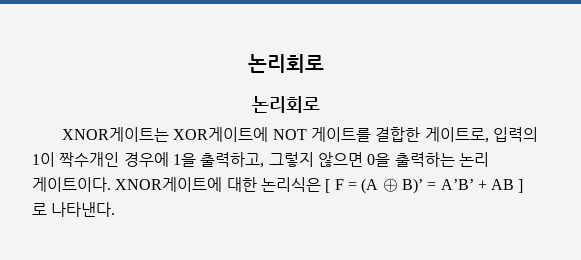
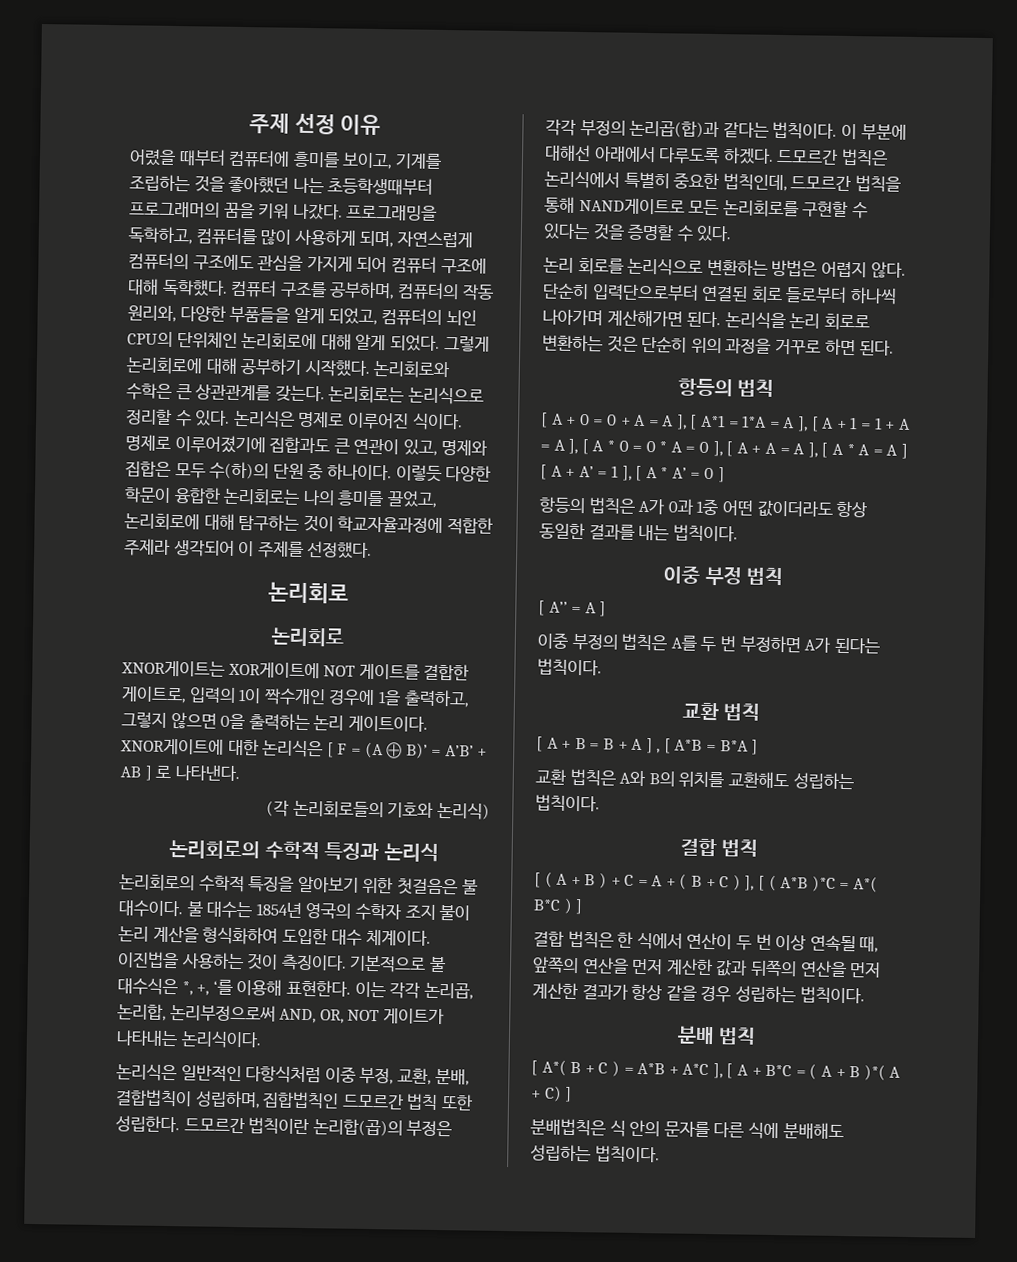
+ 주제 선정 이유
+ 어렸을 때부터 컴퓨터에 흥미를 보이고, 기계를 조립하는 것을 좋아했던 나는 초등학생때부터 프로그래머의 꿈을 키워 나갔다. 프로그래밍을 독학하고, 컴퓨터를 많이 사용하게 되며, 자연스럽게 컴퓨터의 구조에도 관심을 가지게 되어 컴퓨터 구조에 대해 독학했다. 컴퓨터 구조를 공부하며, 컴퓨터의 작동 원리와, 다양한 부품들을 알게 되었고, 컴퓨터의 뇌인 CPU의 단위체인 논리회로에 대해 알게 되었다. 그렇게 논리회로에 대해 공부하기 시작했다. 논리회로와 수학은 큰 상관관계를 갖는다. 논리회로는 논리식으로 정리할 수 있다. 논리식은 명제로 이루어진 식이다. 명제로 이루어졌기에 집합과도 큰 연관이 있고, 명제와 집합은 모두 수(하)의 단원 중 하나이다. 이렇듯 다양한 학문이 융합한 논리회로는 나의 흥미를 끌었고, 논리회로에 대해 탐구하는 것이 학교자율과정에 적합한 주제라 생각되어 이 주제를 선정했다.
+ (각 논리회로들의 기호와 논리식)
+ 논리회로의 수학적 특징과 논리식
+ 논리회로의 수학적 특징을 알아보기 위한 첫걸음은 불 대수이다. 불 대수는 1854년 영국의 수학자 조지 불이 논리 계산을 형식화하여 도입한 대수 체계이다. 이진법을 사용하는 것이 측징이다. 기본적으로 불 대수식은 *, +, ‘를 이용해 표현한다. 이는 각각 논리곱, 논리합, 논리부정으로써 AND, OR, NOT 게이트가 나타내는 논리식이다.
+ 논리식은 일반적인 다항식처럼 이중 부정, 교환, 분배, 결합법칙이 성립하며, 집합법칙인 드모르간 법칙 또한 성립한다. 드모르간 법칙이란 논리합(곱)의 부정은 각각 부정의 논리곱(합)과 같다는 법칙이다. 이 부분에 대해선 아래에서 다루도록 하겠다. 드모르간 법칙은 논리식에서 특별히 중요한 법칙인데, 드모르간 법칙을 통해 NAND게이트로 모든 논리회로를 구현할 수 있다는 것을 증명할 수 있다.
+ 논리 회로를 논리식으로 변환하는 방법은 어렵지 않다. 단순히 입력단으로부터 연결된 회로 들로부터 하나씩 나아가며 계산해가면 된다. 논리식을 논리 회로로 변환하는 것은 단순히 위의 과정을 거꾸로 하면 된다.
+ 항등의 법칙
+ [ A + 0 = 0 + A = A ], [ A*1 = 1*A = A ], [ A + 1 = 1 + A = A ], [ A * 0 = 0 * A = 0 ], [ A + A = A ], [ A * A = A ] [ A + A’ = 1 ], [ A * A’ = 0 ]
+ 항등의 법칙은 A가 0과 1중 어떤 값이더라도 항상 동일한 결과를 내는 법칙이다.
+ 이중 부정 법칙
+ [ A’’ = A ]
+ 이중 부정의 법칙은 A를 두 번 부정하면 A가 된다는 법칙이다.
+ 교환 법칙
+ [ A + B = B + A ] , [ A*B = B*A ]
+ 교환 법칙은 A와 B의 위치를 교환해도 성립하는 법칙이다.
+ 결합 법칙
+ [ ( A + B ) + C = A + ( B + C ) ], [ ( A*B )*C = A*( B*C ) ]
+ 결합 법칙은 한 식에서 연산이 두 번 이상 연속될 때, 앞쪽의 연산을 먼저 계산한 값과 뒤쪽의 연산을 먼저 계산한 결과가 항상 같을 경우 성립하는 법칙이다.
+ 분배 법칙
+ [ A*( B + C ) = A*B + A*C ], [ A + B*C = ( A + B )*( A + C) ]
+ 분배법칙은 식 안의 문자를 다른 식에 분배해도 성립하는 법칙이다.

